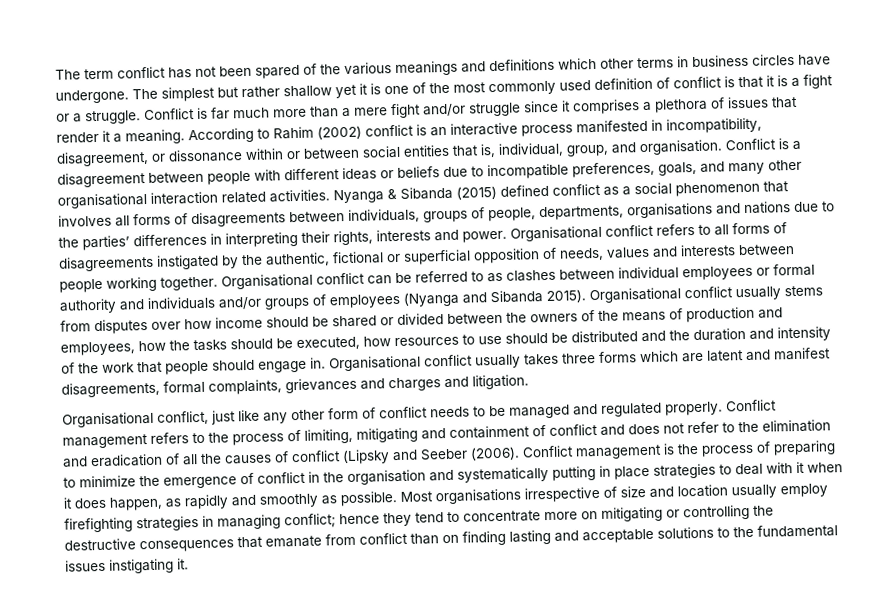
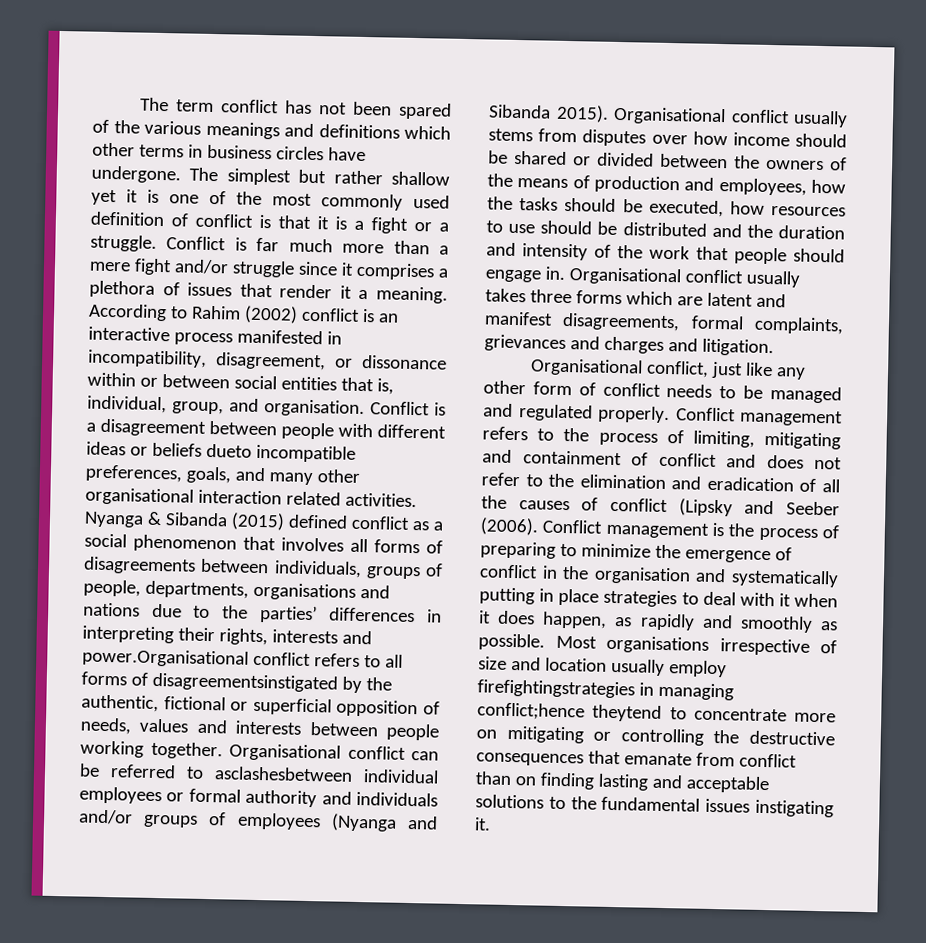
- Conflict is a disagreement between people with different ideas or beliefs due to incompatible preferences, goals, and many other organisational interaction related activities.
+ Conflict is a disagreement between people with different ideas or beliefs dueto incompatible preferences, goals, and many other organisational interaction related activities.
- Nyanga & Sibanda (2015) defined conflict as a social phenomenon that involves all forms of disagreements between individuals, groups of people, departments, organisations and nations due to the parties’ differences in interpreting their rights, interests and power. Organisational conflict refers to all forms of disagreements instigated by the authentic, fictional or superficial opposition of needs, values and interests between people working together.
+ Nyanga & Sibanda (2015) defined conflict as a social phenomenon that involves all forms of disagreements between individuals, groups of people, departments, organisations and nations due to the parties’ differences in interpreting their rights, interests and power.Organisational conflict refers to all forms of disagreementsinstigated by the authentic, fictional or superficial opposition of needs, values and interests between people working together.
- Organisational conflict can be referred to as clashes between individual employees or formal authority and individuals and/or groups of employees (Nyanga and Sibanda 2015).
+ Organisational conflict can be referred to asclashesbetween individual employees or formal authority and individuals and/or groups of employees (Nyanga and Sibanda 2015).
- Most organisations irrespective of size and location usually employ firefighting strategies in managing conflict; hence they tend to concentrate more on mitigating or controlling the destructive consequences that emanate from conflict than on finding lasting and acceptable solutions to the fundamental issues instigating it.
+ Most organisations irrespective of size and location usually employ firefightingstrategies in managing conflict;hence theytend to concentrate more on mitigating or controlling the destructive consequences that emanate from conflict than on finding lasting and acceptable solutions to the fundamental issues instigating it.

